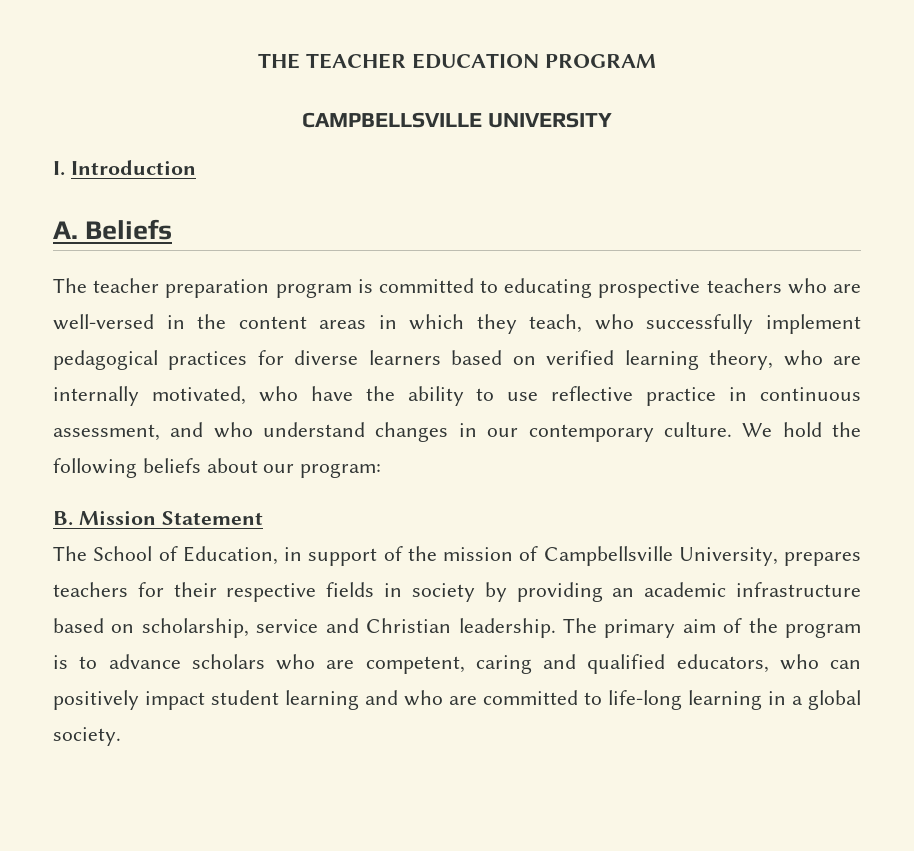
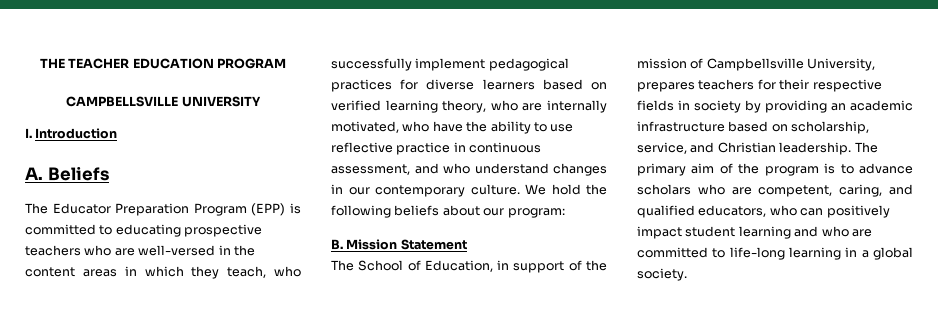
- The teacher preparation program is committed to educating prospective teachers who are well-versed in the content areas in which they teach, who successfully implement pedagogical practices for diverse learners based on verified learning theory, who are internally motivated, who have the ability to use reflective practice in continuous assessment, and who understand changes in our contemporary culture.
+ The Educator Preparation Program (EPP) is committed to educating prospective teachers who are well-versed in the content areas in which they teach, who successfully implement pedagogical practices for diverse learners based on verified learning theory, who are internally motivated, who have the ability to use reflective practice in continuous assessment, and who understand changes in our contemporary culture.
- The School of Education, in support of the mission of Campbellsville University, prepares teachers for their respective fields in society by providing an academic infrastructure based on scholarship, service and Christian leadership.
+ The School of Education, in support of the mission of Campbellsville University, prepares teachers for their respective fields in society by providing an academic infrastructure based on scholarship, service, and Christian leadership.
- The primary aim of the program is to advance scholars who are competent, caring and qualified educators, who can positively impact student learning and who are committed to life-long learning in a global society.
+ The primary aim of the program is to advance scholars who are competent, caring, and qualified educators, who can positively impact student learning and who are committed to life-long learning in a global society.

